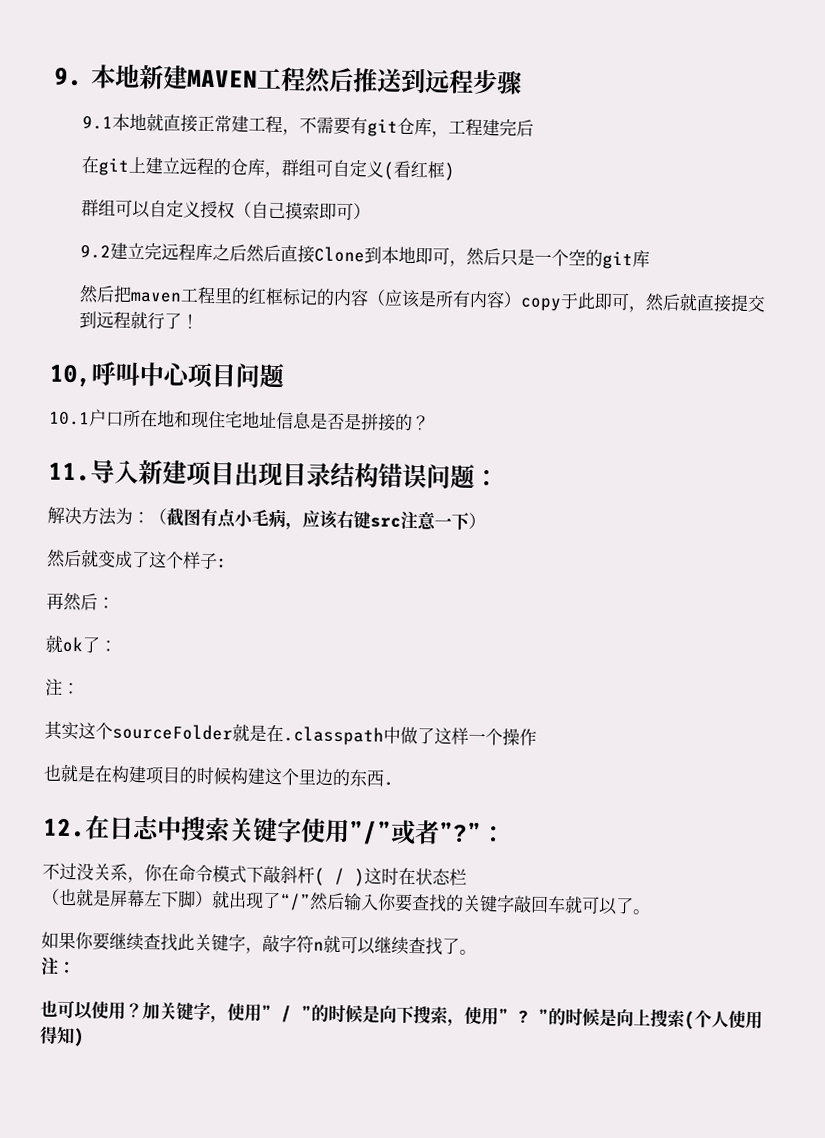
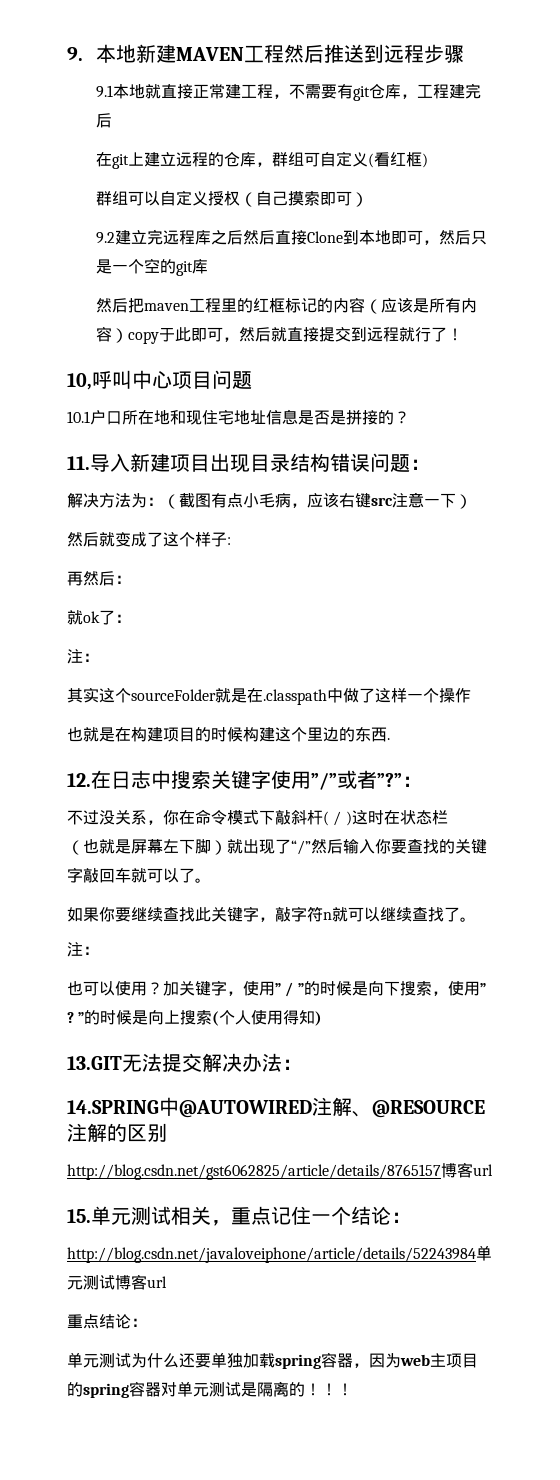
+ 13.GIT无法提交解决办法：
+ 14.SPRING中@AUTOWIRED注解、@RESOURCE注解的区别
+ http://blog.csdn.net/gst6062825/article/details/8765157博客url
+ 15.单元测试相关，重点记住一个结论：
+ http://blog.csdn.net/javaloveiphone/article/details/52243984单元测试博客url
+ 重点结论：
+ 单元测试为什么还要单独加载spring容器，因为web主项目的spring容器对单元测试是隔离的！！！

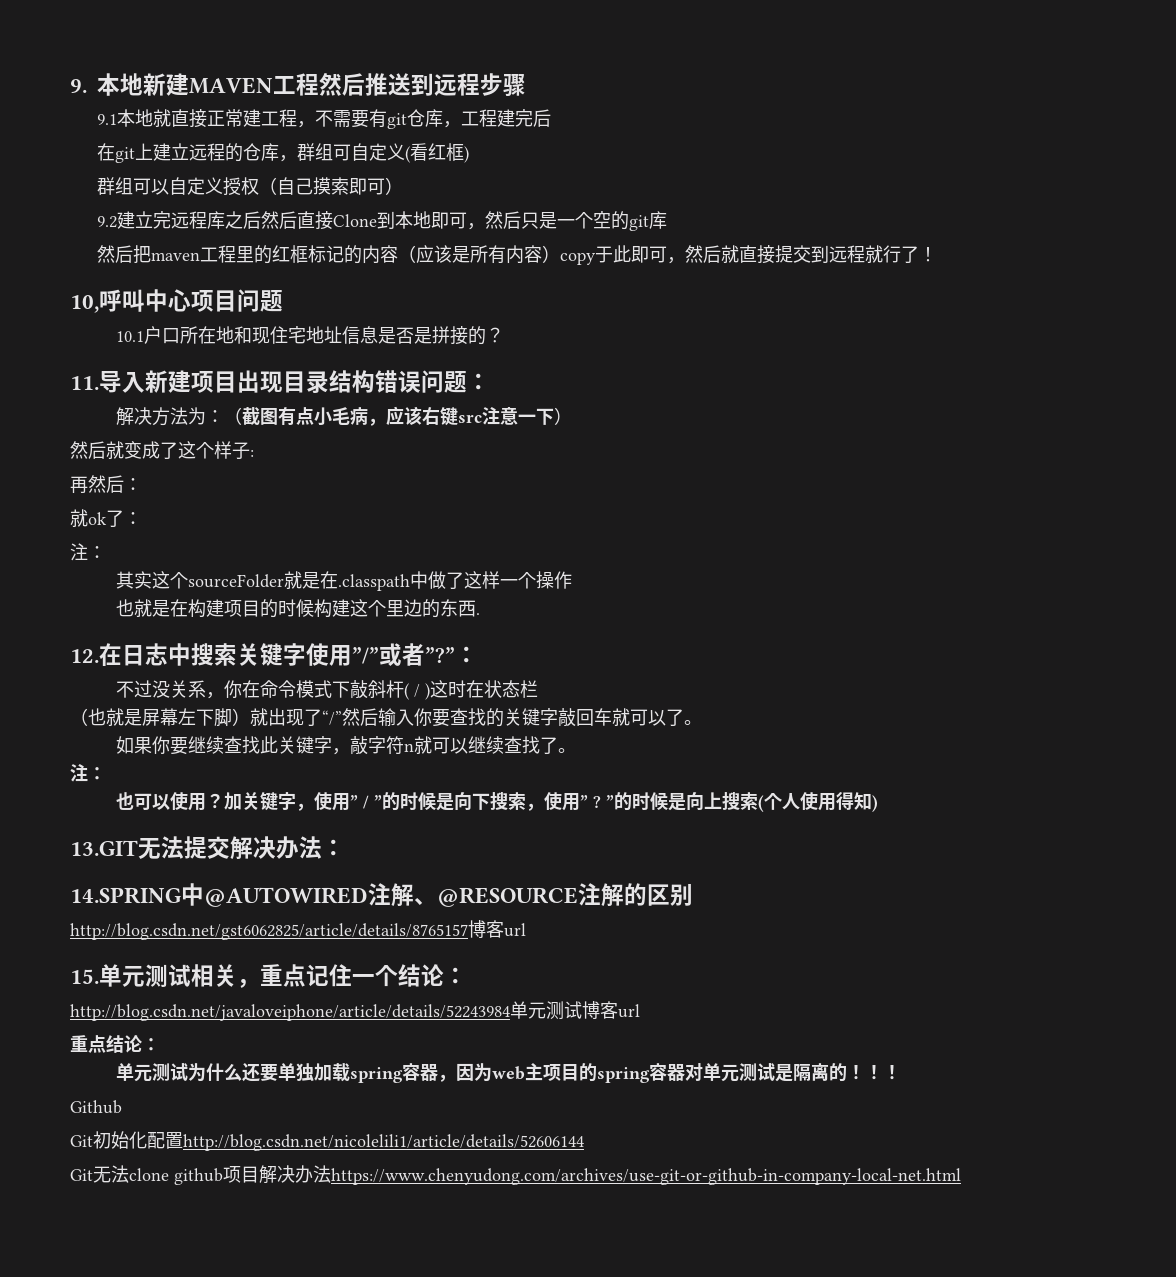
+ Github
+ Git初始化配置http://blog.csdn.net/nicolelili1/article/details/52606144
+ Git无法clone github项目解决办法https://www.chenyudong.com/archives/use-git-or-github-in-company-local-net.html

